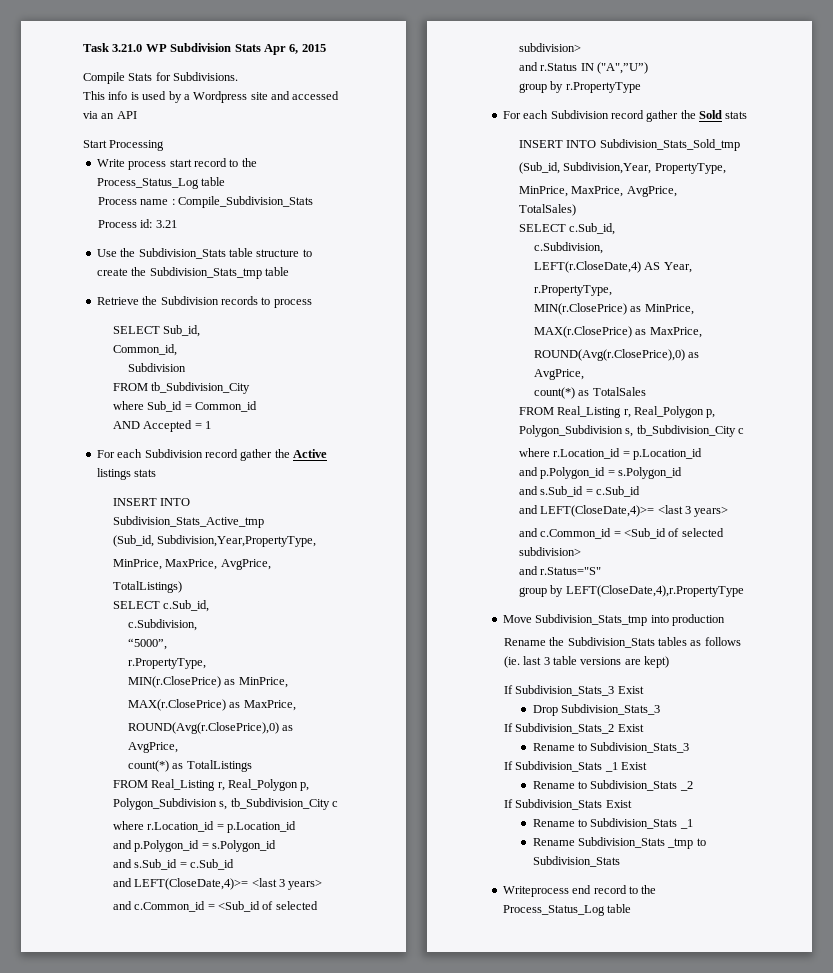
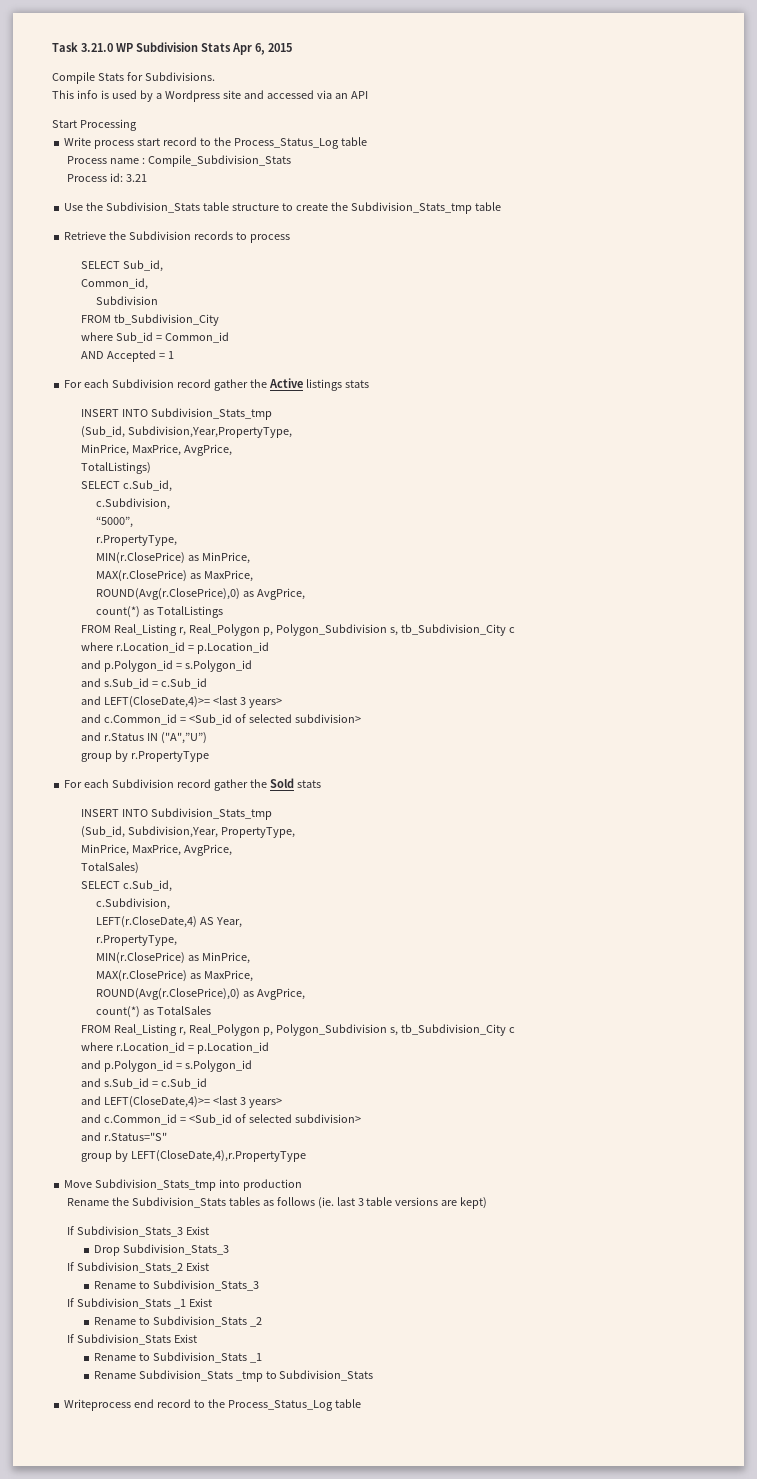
  For each Subdivision record gather the Active listings stats
- INSERT INTO Subdivision_Stats_Active_tmp
+ INSERT INTO Subdivision_Stats_tmp
  For each Subdivision record gather the Sold stats
- INSERT INTO Subdivision_Stats_Sold_tmp
+ INSERT INTO Subdivision_Stats_tmp

